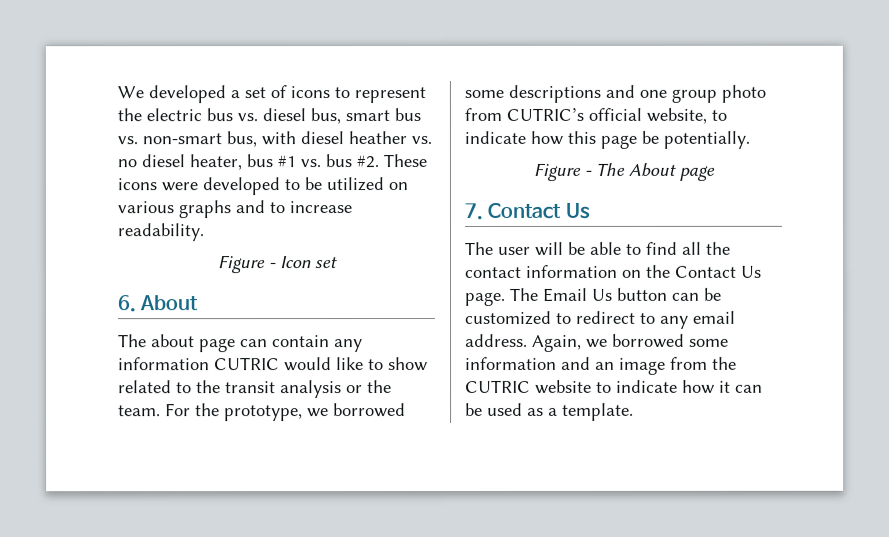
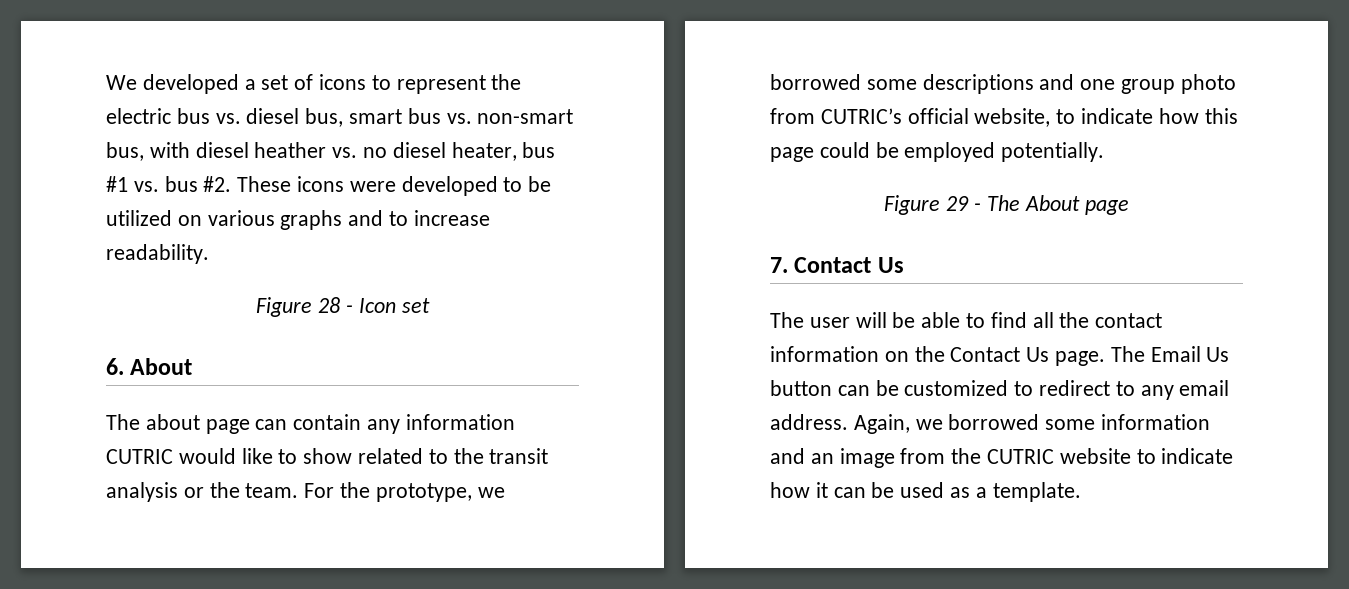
- Figure - Icon set
+ Figure 28 - Icon set
- For the prototype, we borrowed some descriptions and one group photo from CUTRIC’s official website, to indicate how this page be potentially.
+ For the prototype, we borrowed some descriptions and one group photo from CUTRIC’s official website, to indicate how this page could be employed potentially.
- Figure - The About page
+ Figure 29 - The About page

